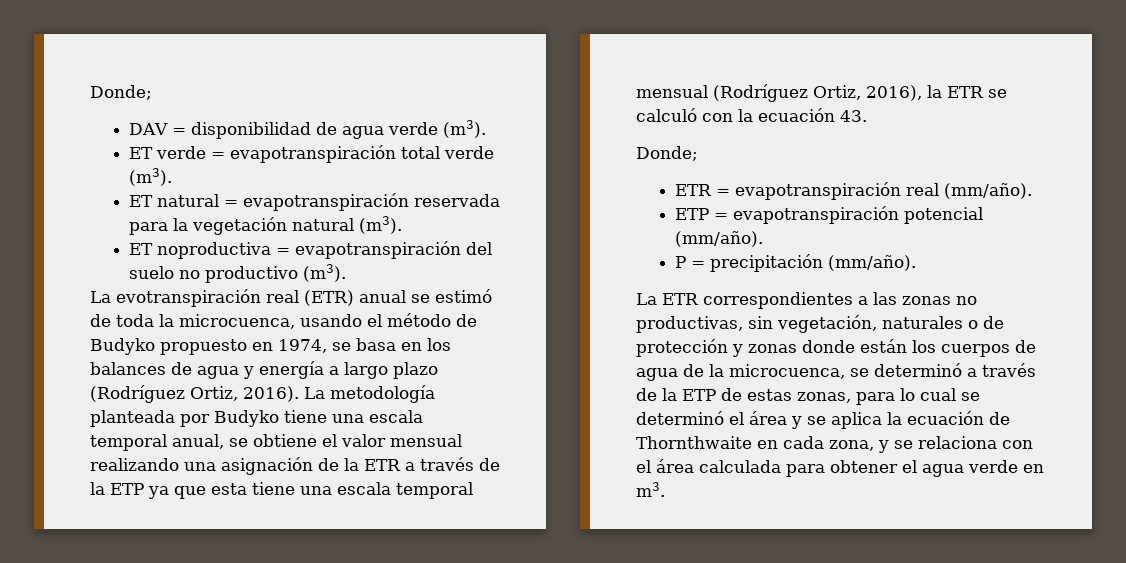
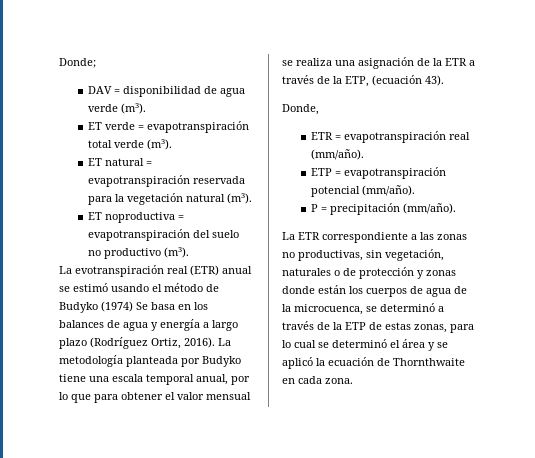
- La evotranspiración real (ETR) anual se estimó de toda la microcuenca, usando el método de Budyko propuesto en 1974, se basa en los balances de agua y energía a largo plazo (Rodríguez Ortiz, 2016).
+ La evotranspiración real (ETR) anual se estimó usando el método de Budyko (1974) Se basa en los balances de agua y energía a largo plazo (Rodríguez Ortiz, 2016).
- La metodología planteada por Budyko tiene una escala temporal anual, se obtiene el valor mensual realizando una asignación de la ETR a través de la ETP ya que esta tiene una escala temporal mensual (Rodríguez Ortiz, 2016), la ETR se calculó con la ecuación 43.
- Donde;
+ La metodología planteada por Budyko tiene una escala temporal anual, por lo que para obtener el valor mensual se realiza una asignación de la ETR a través de la ETP, (ecuación 43).
+ Donde,
- La ETR correspondientes a las zonas no productivas, sin vegetación, naturales o de protección y zonas donde están los cuerpos de agua de la microcuenca, se determinó a través de la ETP de estas zonas, para lo cual se determinó el área y se aplica la ecuación de Thornthwaite en cada zona, y se relaciona con el área calculada para obtener el agua verde en m3.
+ La ETR correspondiente a las zonas no productivas, sin vegetación, naturales o de protección y zonas donde están los cuerpos de agua de la microcuenca, se determinó a través de la ETP de estas zonas, para lo cual se determinó el área y se aplicó la ecuación de Thornthwaite en cada zona.

